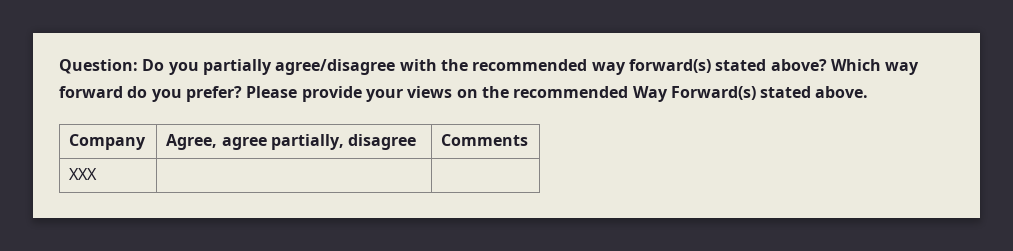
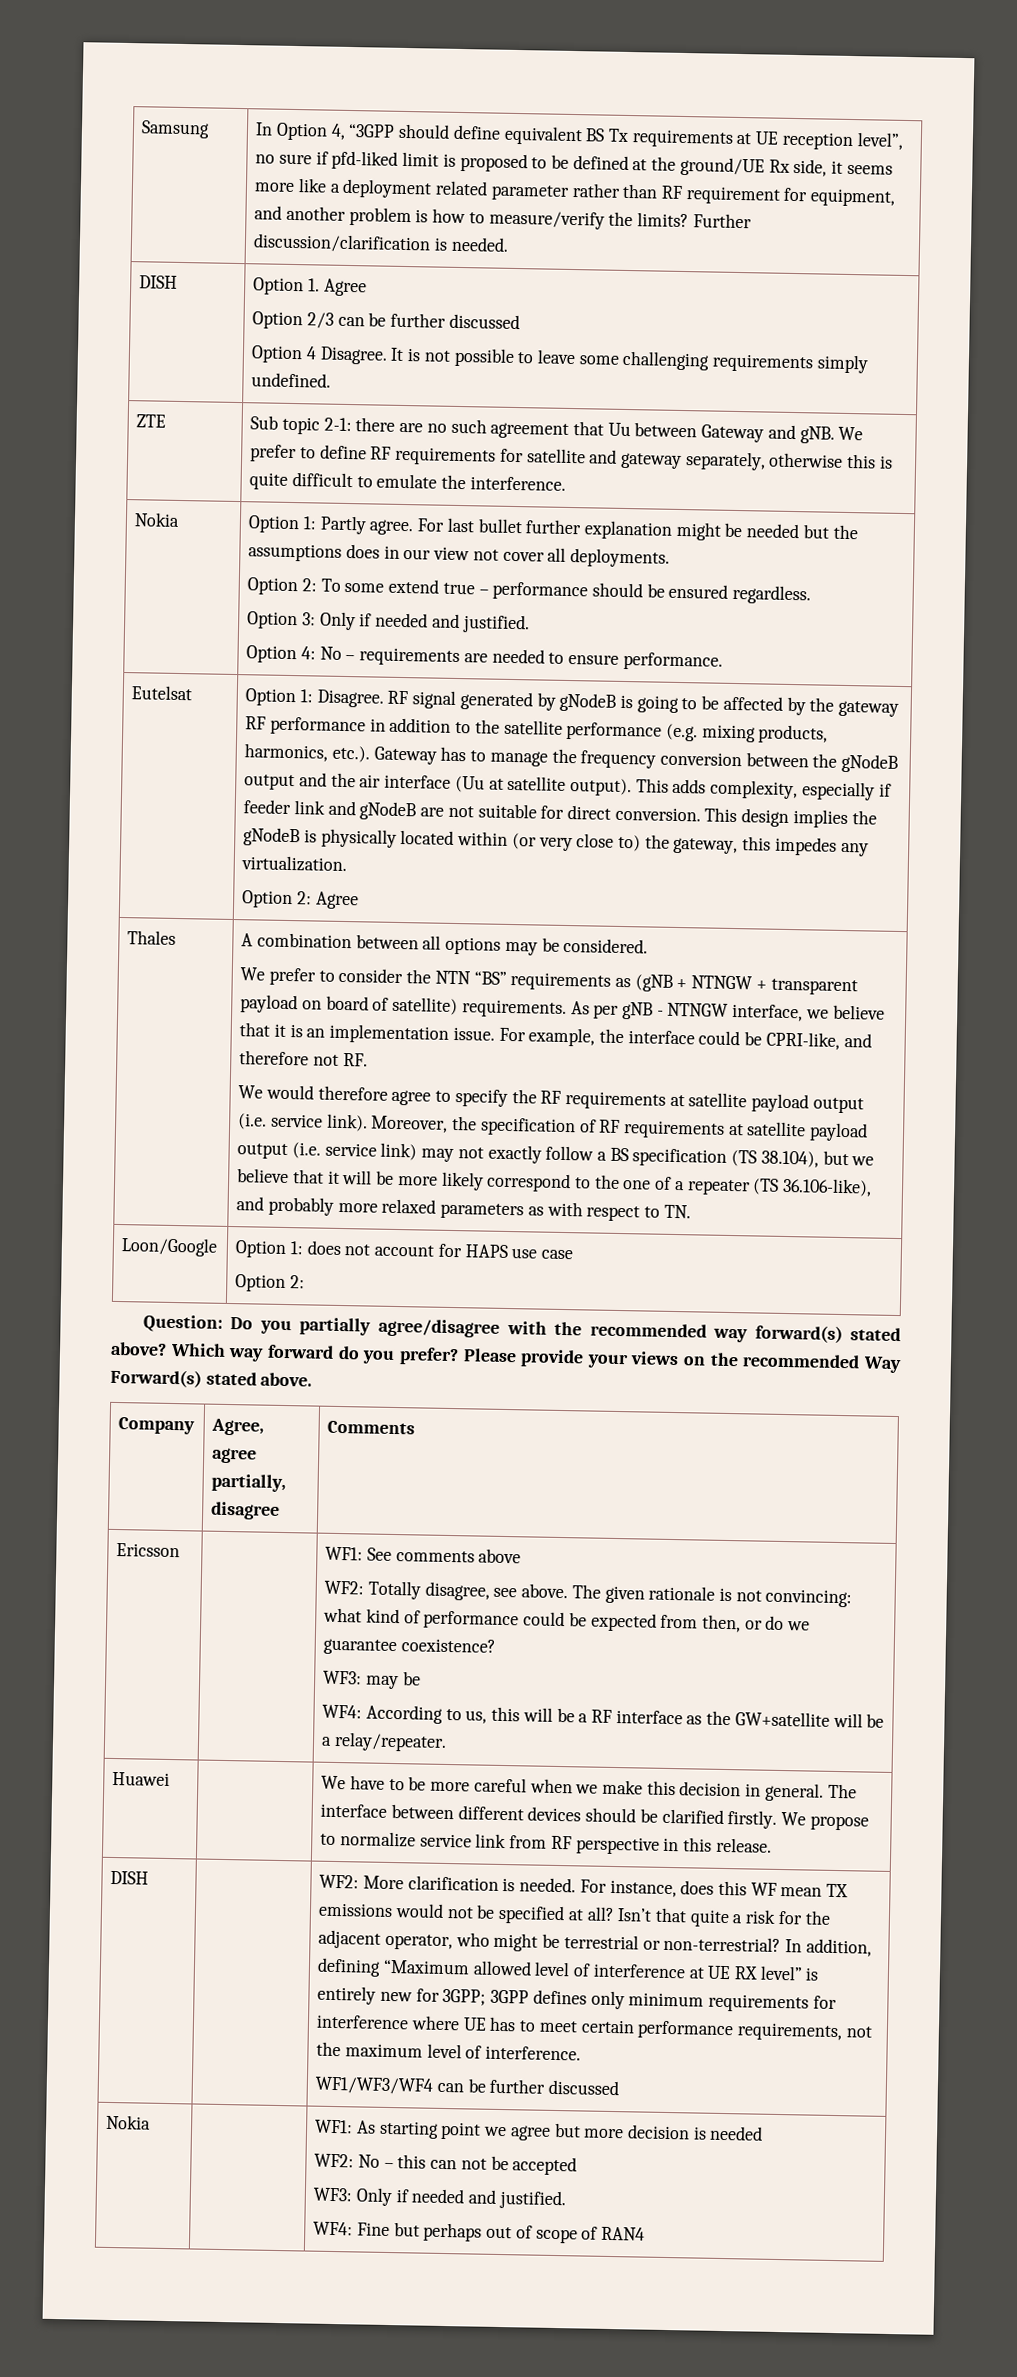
+ Samsung | In Option 4, “3GPP should define equivalent BS Tx requirements at UE reception level”, no sure if pfd-liked limit is proposed to be defined at the ground/UE Rx side, it seems more like a deployment related parameter rather than RF requirement for equipment, and another problem is how to measure/verify the limits? Further discussion/clarification is needed.
+ DISH | Option 1. Agree
+ Option 2/3 can be further discussed
+ Option 4 Disagree. It is not possible to leave some challenging requirements simply undefined.
+ ZTE | Sub topic 2-1: there are no such agreement that Uu between Gateway and gNB. We prefer to define RF requirements for satellite and gateway separately, otherwise this is quite difficult to emulate the interference.
+ Nokia | Option 1: Partly agree. For last bullet further explanation might be needed but the assumptions does in our view not cover all deployments.
+ Option 2: To some extend true – performance should be ensured regardless.
+ Option 3: Only if needed and justified.
+ Option 4: No – requirements are needed to ensure performance.
+ Eutelsat | Option 1: Disagree. RF signal generated by gNodeB is going to be affected by the gateway RF performance in addition to the satellite performance (e.g. mixing products, harmonics, etc.). Gateway has to manage the frequency conversion between the gNodeB output and the air interface (Uu at satellite output). This adds complexity, especially if feeder link and gNodeB are not suitable for direct conversion. This design implies the gNodeB is physically located within (or very close to) the gateway, this impedes any virtualization.
+ Option 2: Agree
+ Thales | A combination between all options may be considered.
+ We prefer to consider the NTN “BS” requirements as (gNB + NTNGW + transparent payload on board of satellite) requirements. As per gNB - NTNGW interface, we believe that it is an implementation issue. For example, the interface could be CPRI-like, and therefore not RF.
+ We would therefore agree to specify the RF requirements at satellite payload output (i.e. service link). Moreover, the specification of RF requirements at satellite payload output (i.e. service link) may not exactly follow a BS specification (TS 38.104), but we believe that it will be more likely correspond to the one of a repeater (TS 36.106-like), and probably more relaxed parameters as with respect to TN.
+ Loon/Google | Option 1: does not account for HAPS use case
+ Option 2:
- XXX
+ Ericsson | | WF1: See comments above
+ WF2: Totally disagree, see above. The given rationale is not convincing: what kind of performance could be expected from then, or do we guarantee coexistence?
+ WF3: may be
+ WF4: According to us, this will be a RF interface as the GW+satellite will be a relay/repeater.
+ Huawei | | We have to be more careful when we make this decision in general. The interface between different devices should be clarified firstly. We propose to normalize service link from RF perspective in this release.
+ DISH | | WF2: More clarification is needed. For instance, does this WF mean TX emissions would not be specified at all? Isn’t that quite a risk for the adjacent operator, who might be terrestrial or non-terrestrial? In addition, defining “Maximum allowed level of interference at UE RX level” is entirely new for 3GPP; 3GPP defines only minimum requirements for interference where UE has to meet certain performance requirements, not the maximum level of interference.
+ WF1/WF3/WF4 can be further discussed
+ Nokia | | WF1: As starting point we agree but more decision is needed
+ WF2: No – this can not be accepted
+ WF3: Only if needed and justified.
+ WF4: Fine but perhaps out of scope of RAN4

